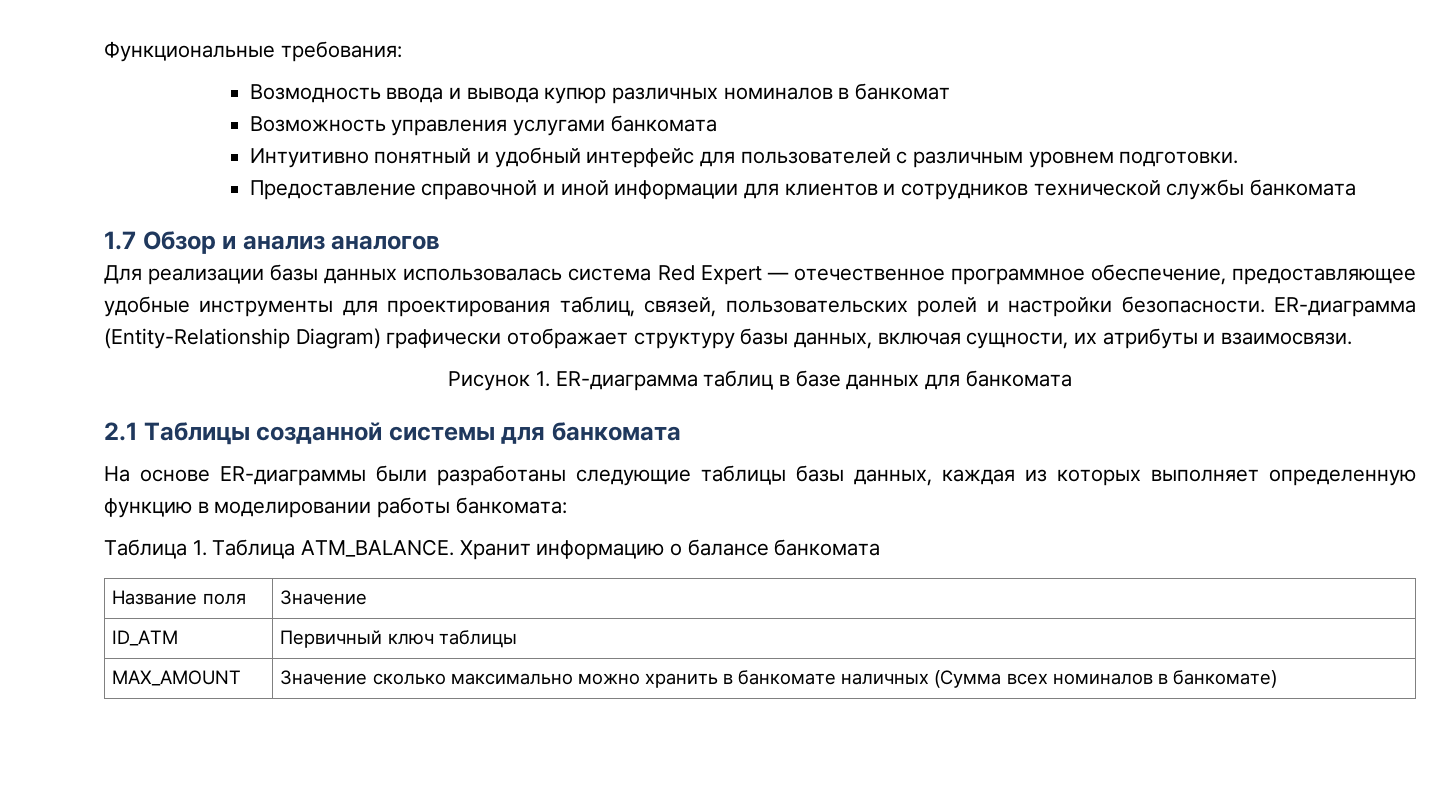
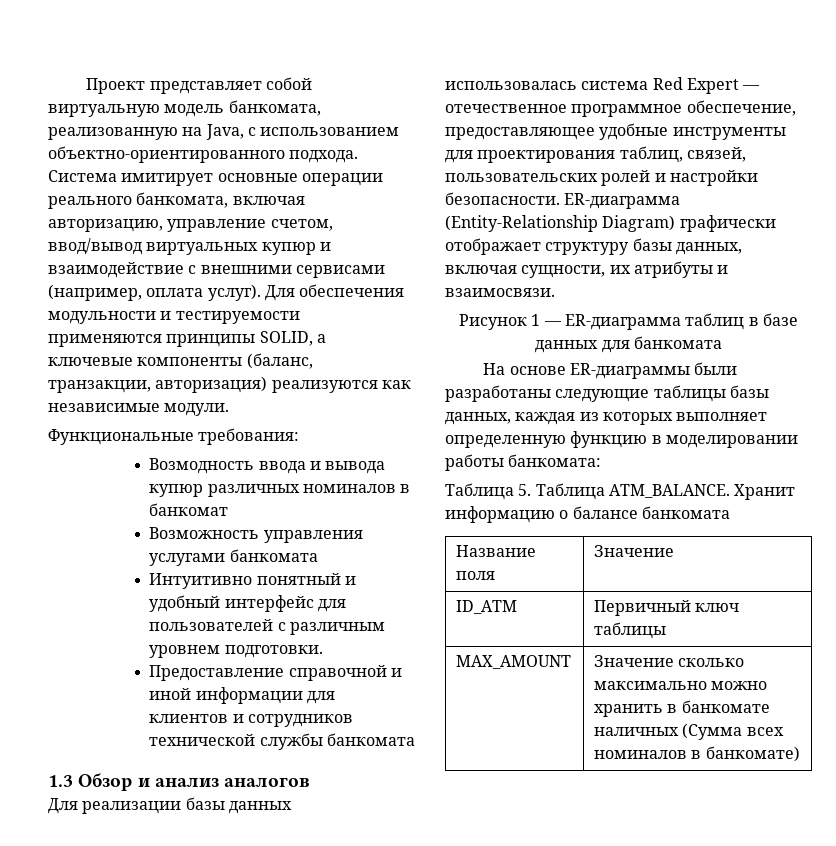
+ Проект представляет собой виртуальную модель банкомата, реализованную на Java, с использованием объектно-ориентированного подхода. Система имитирует основные операции реального банкомата, включая авторизацию, управление счетом, ввод/вывод виртуальных купюр и взаимодействие с внешними сервисами (например, оплата услуг). Для обеспечения модульности и тестируемости применяются принципы SOLID, а ключевые компоненты (баланс, транзакции, авторизация) реализуются как независимые модули.
- 1.7 Обзор и анализ аналогов
+ 1.3 Обзор и анализ аналогов
- Рисунок 1. ER-диаграмма таблиц в базе данных для банкомата
+ Рисунок 1 — ER-диаграмма таблиц в базе данных для банкомата
- 2.1 Таблицы созданной системы для банкомата
- Таблица 1. Таблица ATM_BALANCE.
+ Таблица 5. Таблица ATM_BALANCE.

